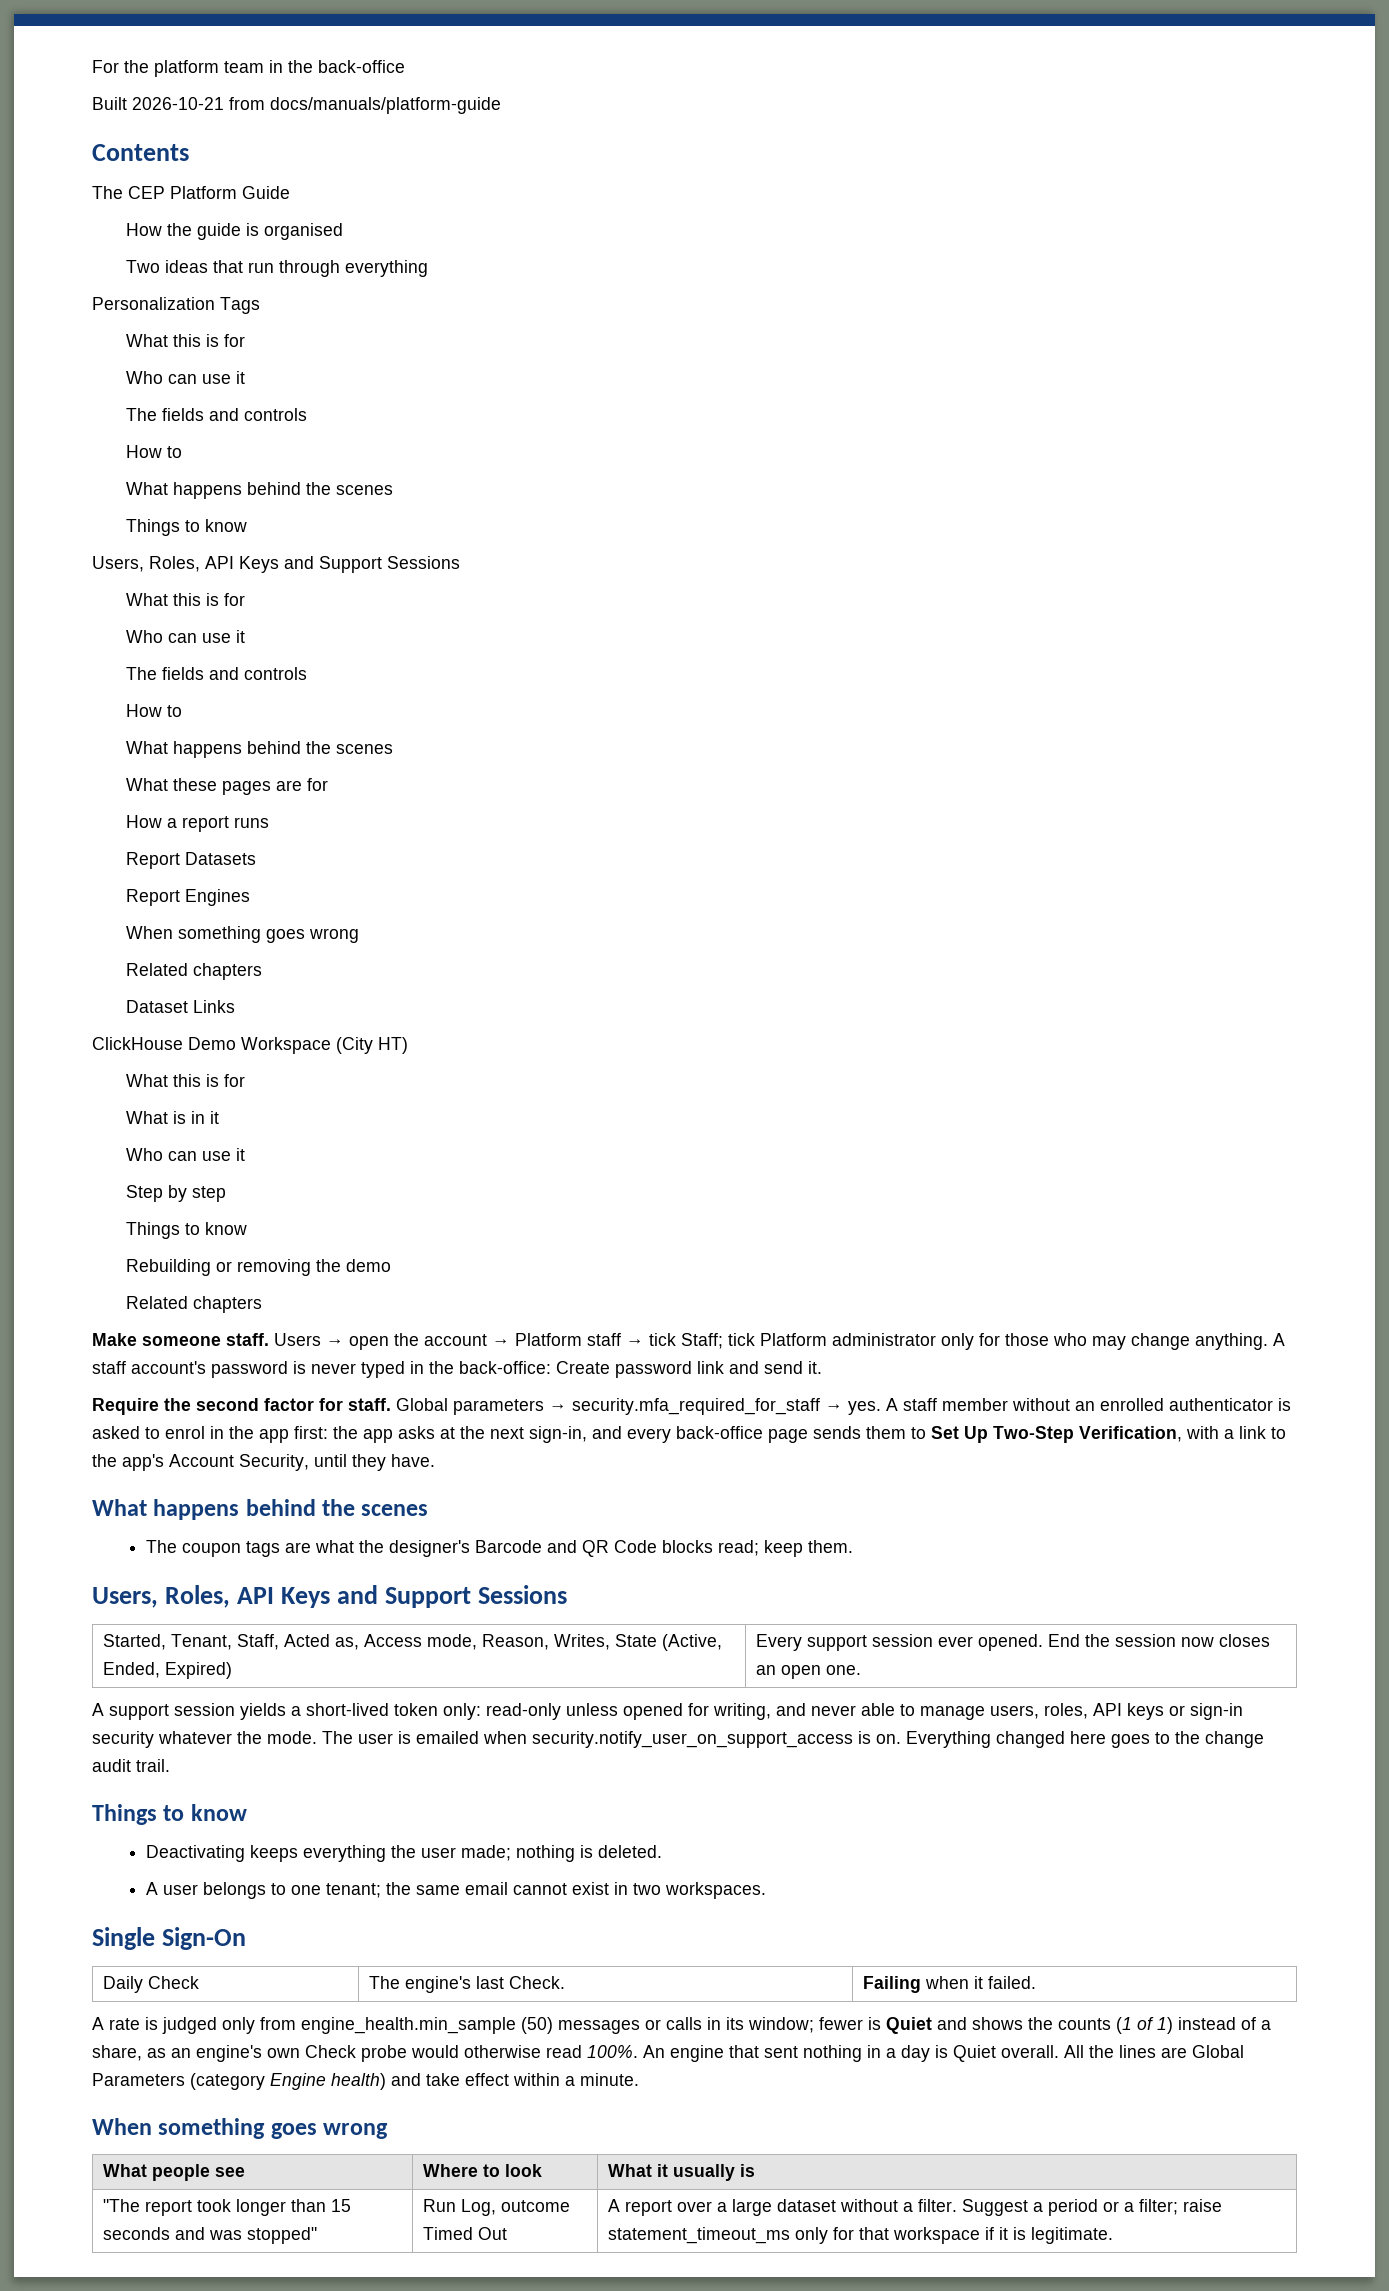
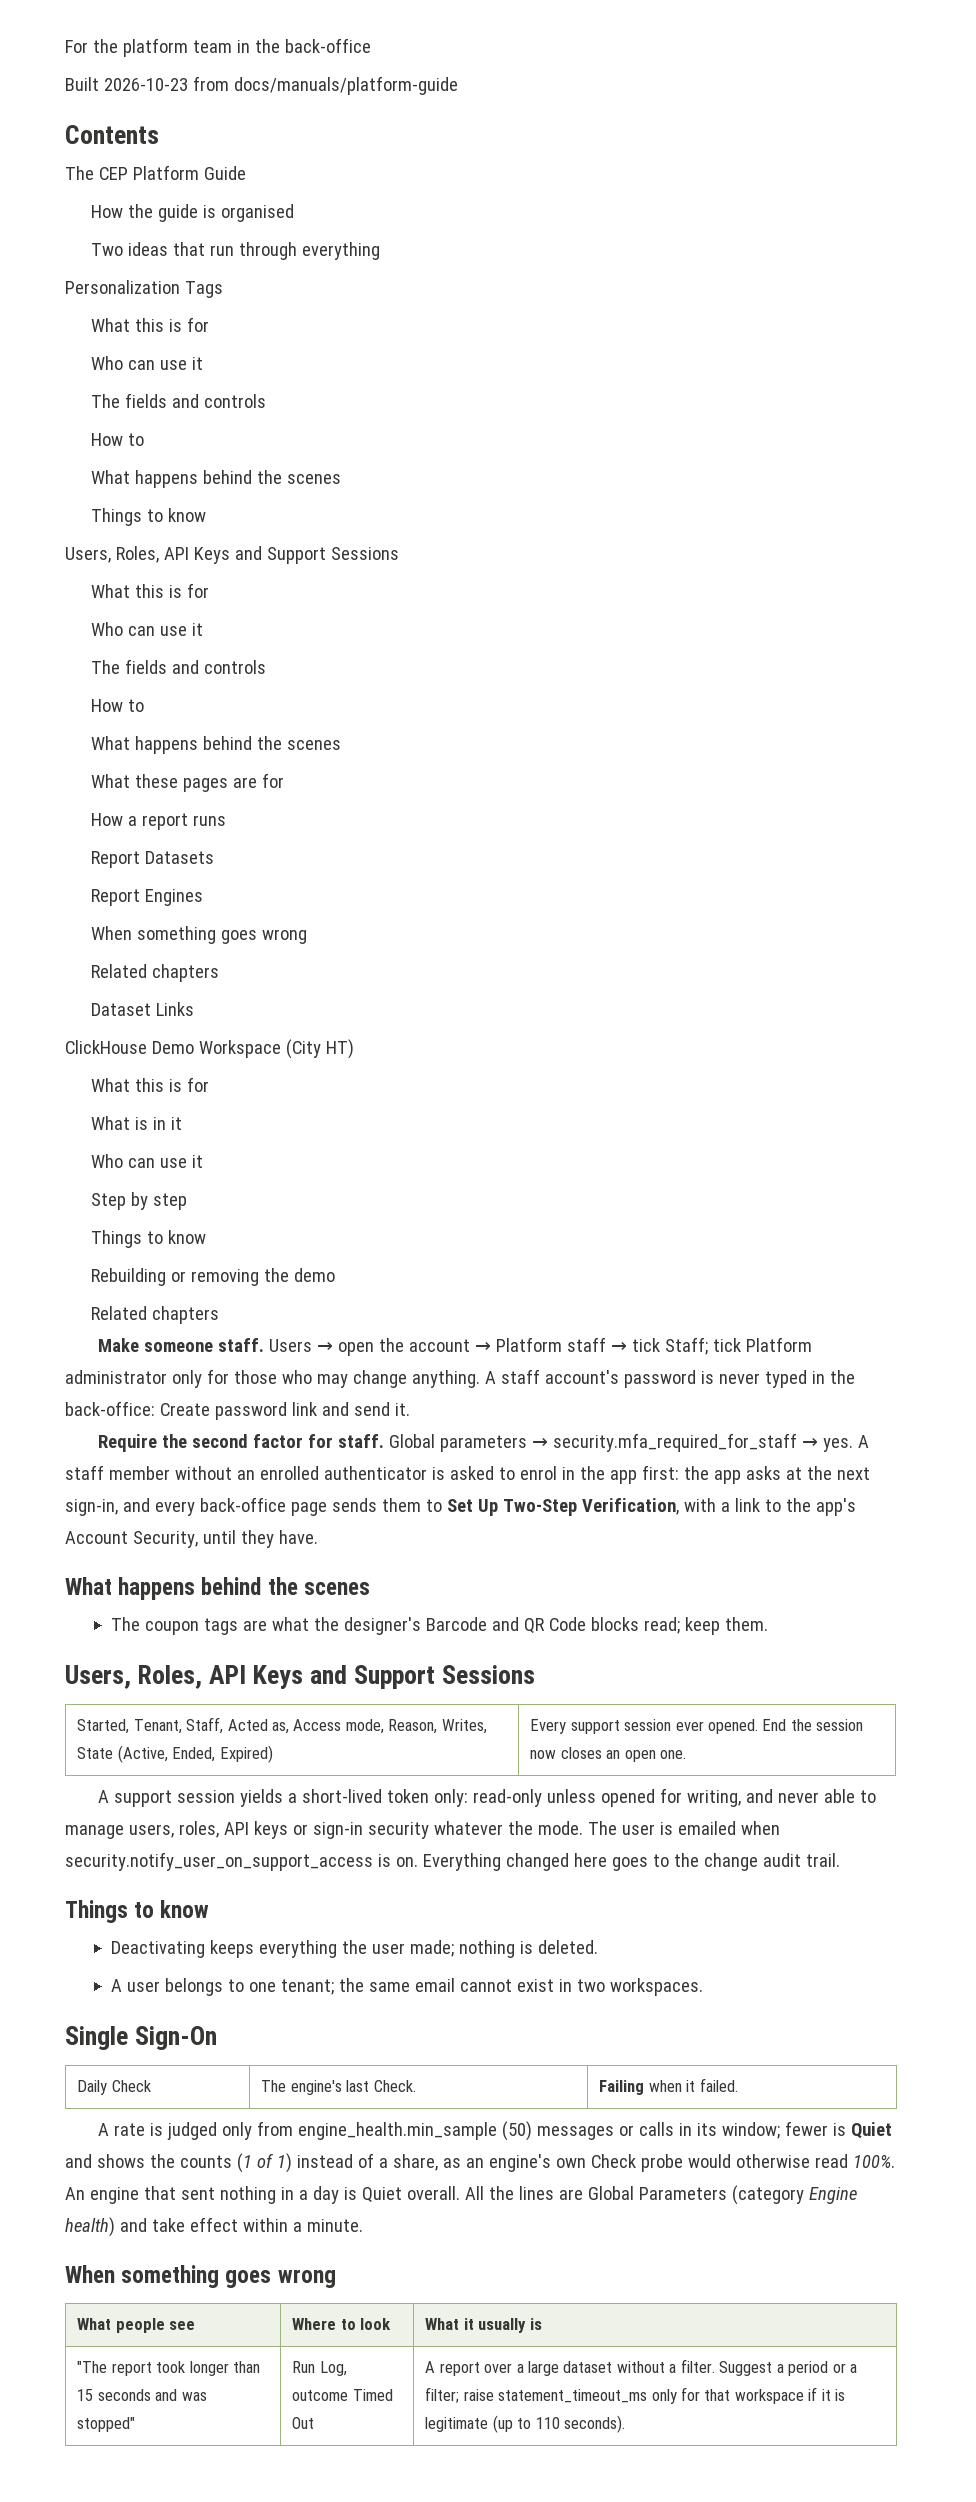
- Built 2026-10-21 from docs/manuals/platform-guide
+ Built 2026-10-23 from docs/manuals/platform-guide
- Suggest a period or a filter; raise statement_timeout_ms only for that workspace if it is legitimate.
+ Suggest a period or a filter; raise statement_timeout_ms only for that workspace if it is legitimate (up to 110 seconds).

